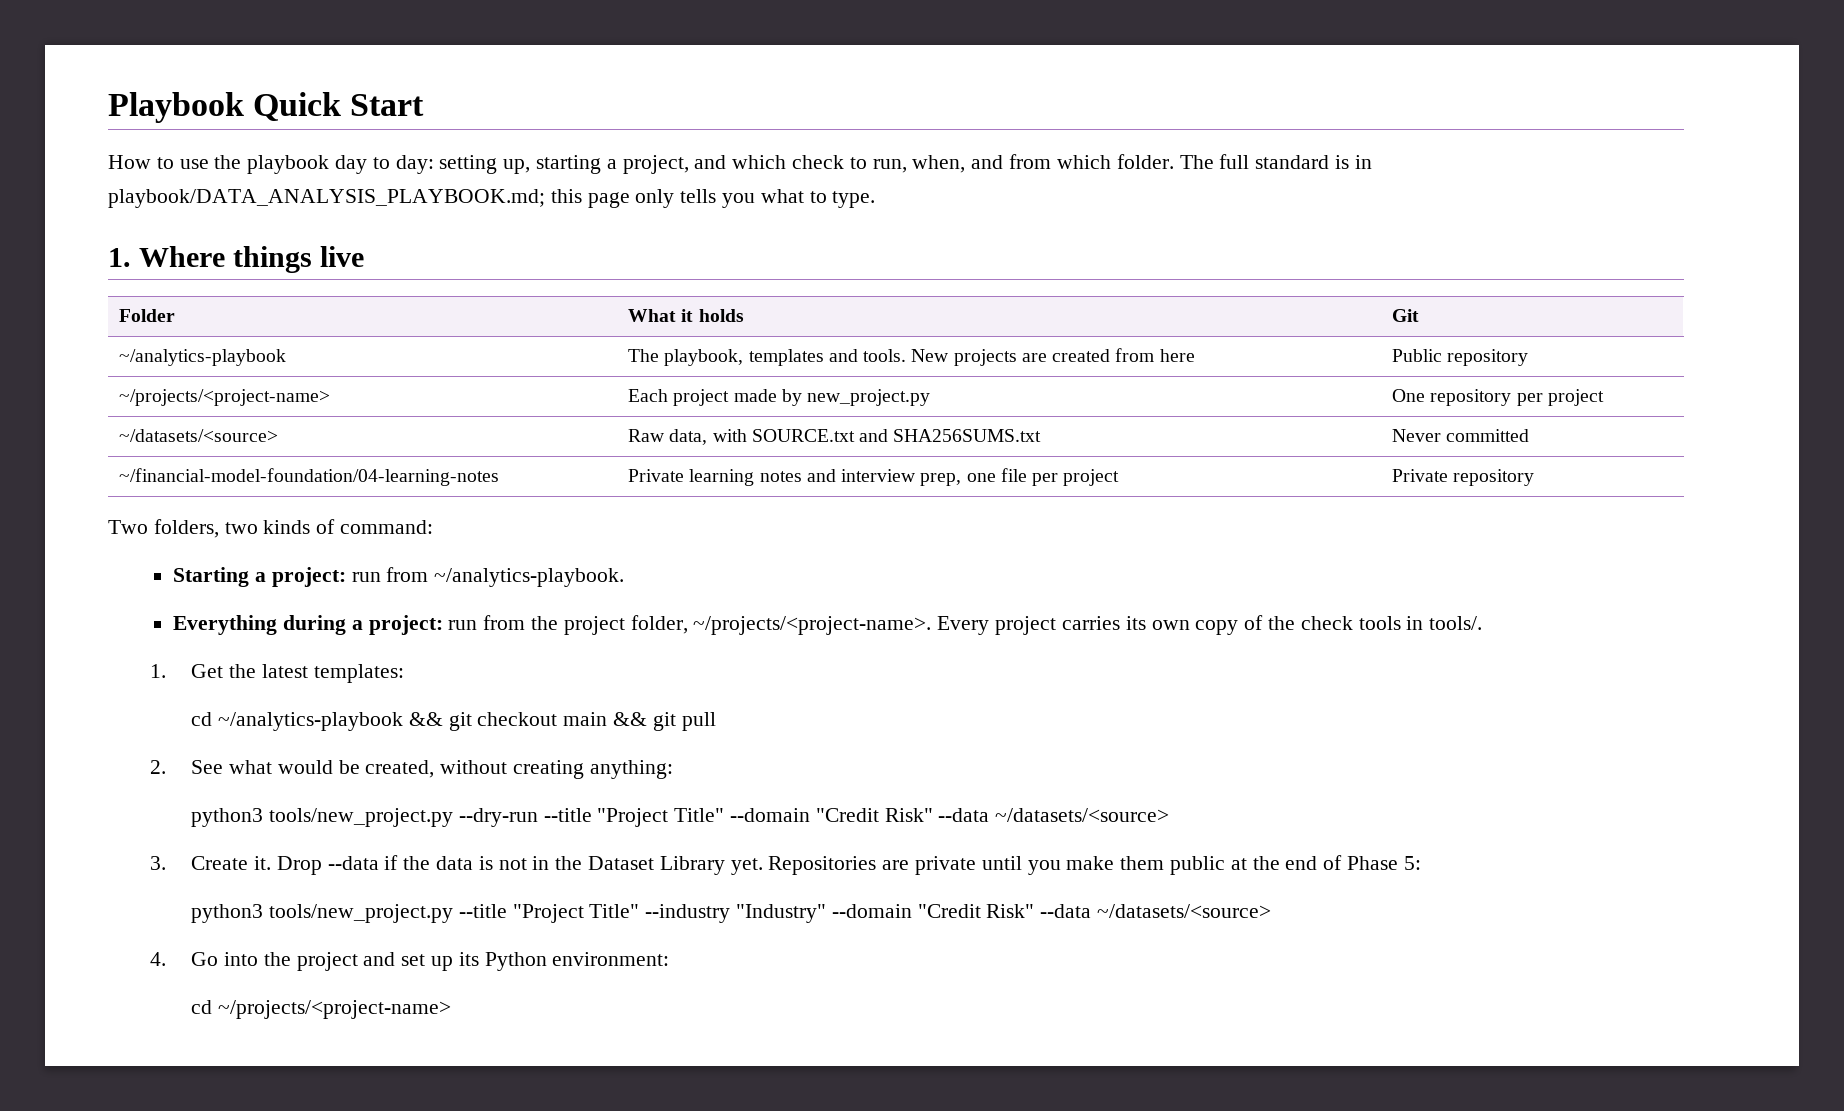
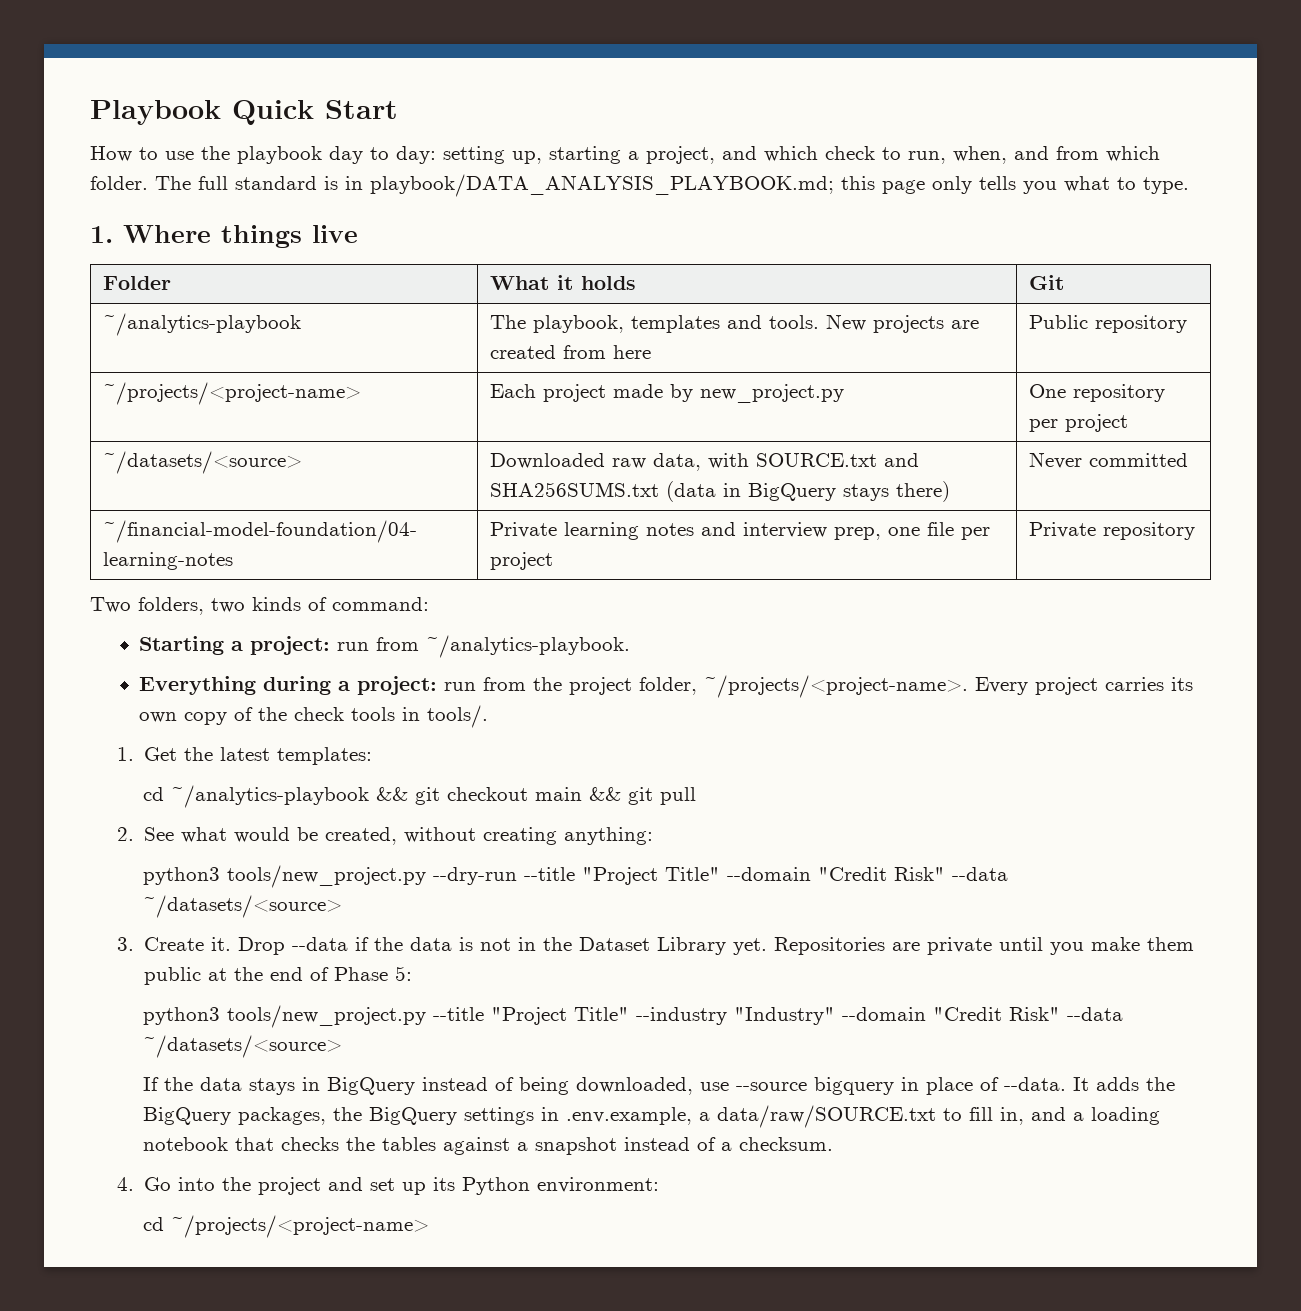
- ~/datasets/<source> | Raw data, with SOURCE.txt and SHA256SUMS.txt | Never committed
+ ~/datasets/<source> | Downloaded raw data, with SOURCE.txt and SHA256SUMS.txt (data in BigQuery stays there) | Never committed
+ If the data stays in BigQuery instead of being downloaded, use --source bigquery in place of --data. It adds the BigQuery packages, the BigQuery settings in .env.example, a data/raw/SOURCE.txt to fill in, and a loading notebook that checks the tables against a snapshot instead of a checksum.

